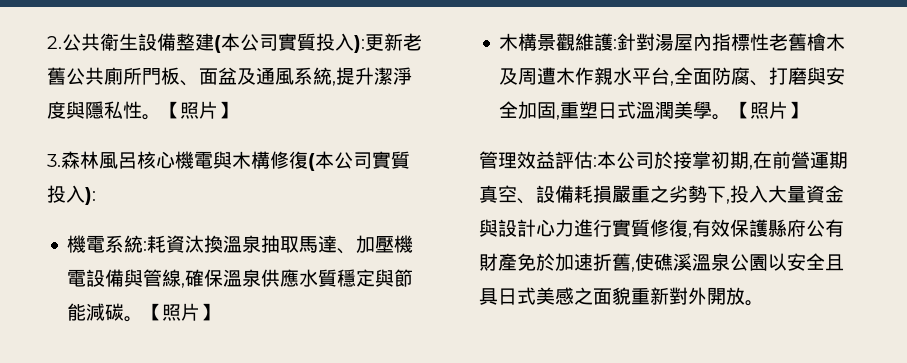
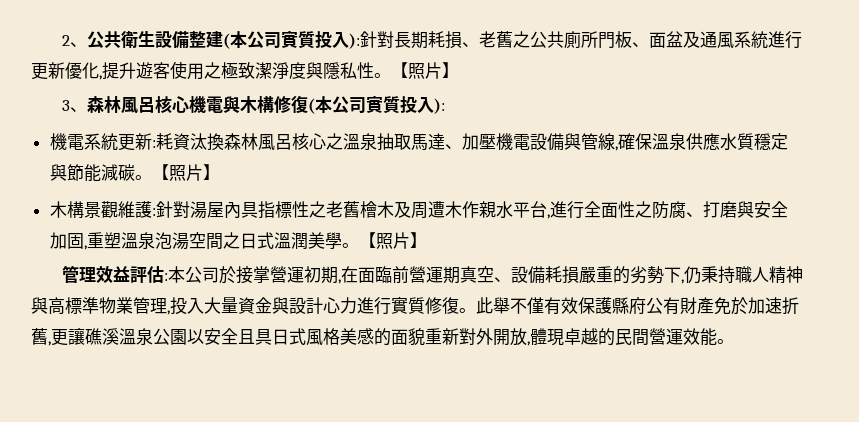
- 2.公共衛生設備整建(本公司實質投入):更新老舊公共廁所門板、面盆及通風系統,提升潔淨度與隱私性。
+ 2、公共衛生設備整建(本公司實質投入):針對長期耗損、老舊之公共廁所門板、面盆及通風系統進行更新優化,提升遊客使用之極致潔淨度與隱私性。
- 3.森林風呂核心機電與木構修復(本公司實質投入):
+ 3、森林風呂核心機電與木構修復(本公司實質投入):
- 機電系統:耗資汰換溫泉抽取馬達、加壓機電設備與管線,確保溫泉供應水質穩定與節能減碳。
+ 機電系統更新:耗資汰換森林風呂核心之溫泉抽取馬達、加壓機電設備與管線,確保溫泉供應水質穩定與節能減碳。
- 木構景觀維護:針對湯屋內指標性老舊檜木及周遭木作親水平台,全面防腐、打磨與安全加固,重塑日式溫潤美學。
+ 木構景觀維護:針對湯屋內具指標性之老舊檜木及周遭木作親水平台,進行全面性之防腐、打磨與安全加固,重塑溫泉泡湯空間之日式溫潤美學。
- 管理效益評估:本公司於接掌初期,在前營運期真空、設備耗損嚴重之劣勢下,投入大量資金與設計心力進行實質修復,有效保護縣府公有財產免於加速折舊,使礁溪溫泉公園以安全且具日式美感之面貌重新對外開放。
+ 管理效益評估:本公司於接掌營運初期,在面臨前營運期真空、設備耗損嚴重的劣勢下,仍秉持職人精神與高標準物業管理,投入大量資金與設計心力進行實質修復。此舉不僅有效保護縣府公有財產免於加速折舊,更讓礁溪溫泉公園以安全且具日式風格美感的面貌重新對外開放,體現卓越的民間營運效能。

